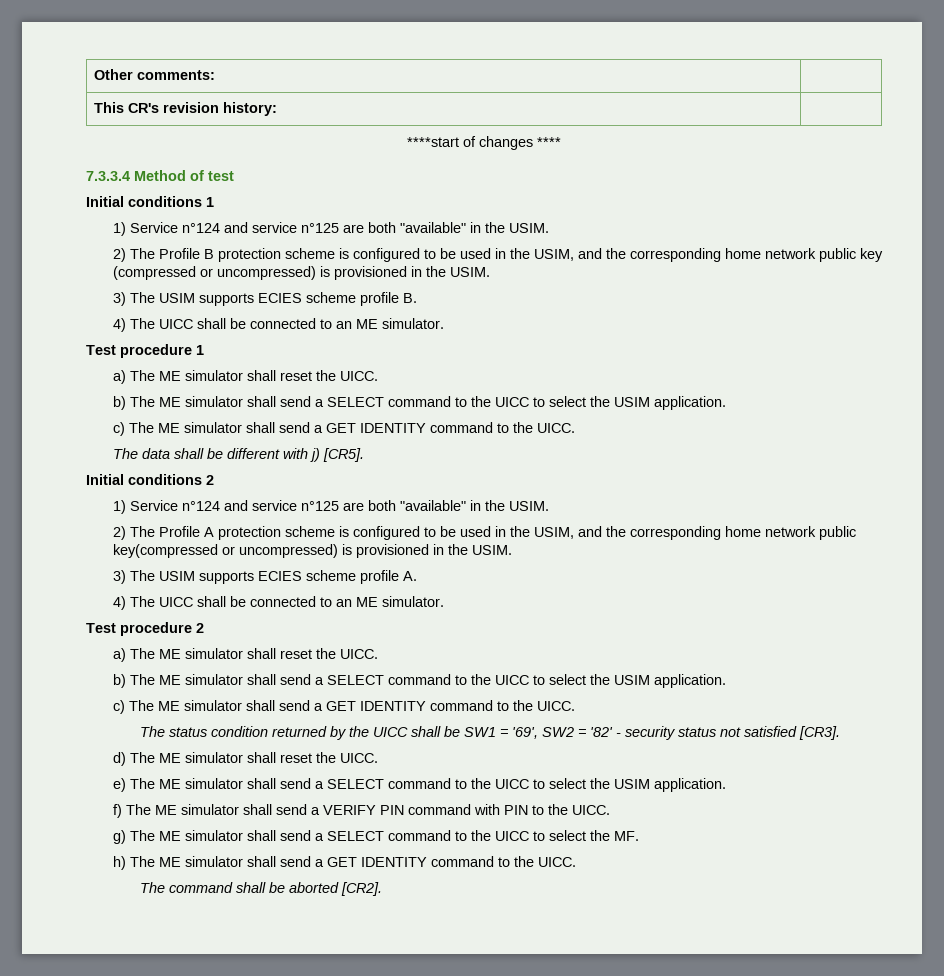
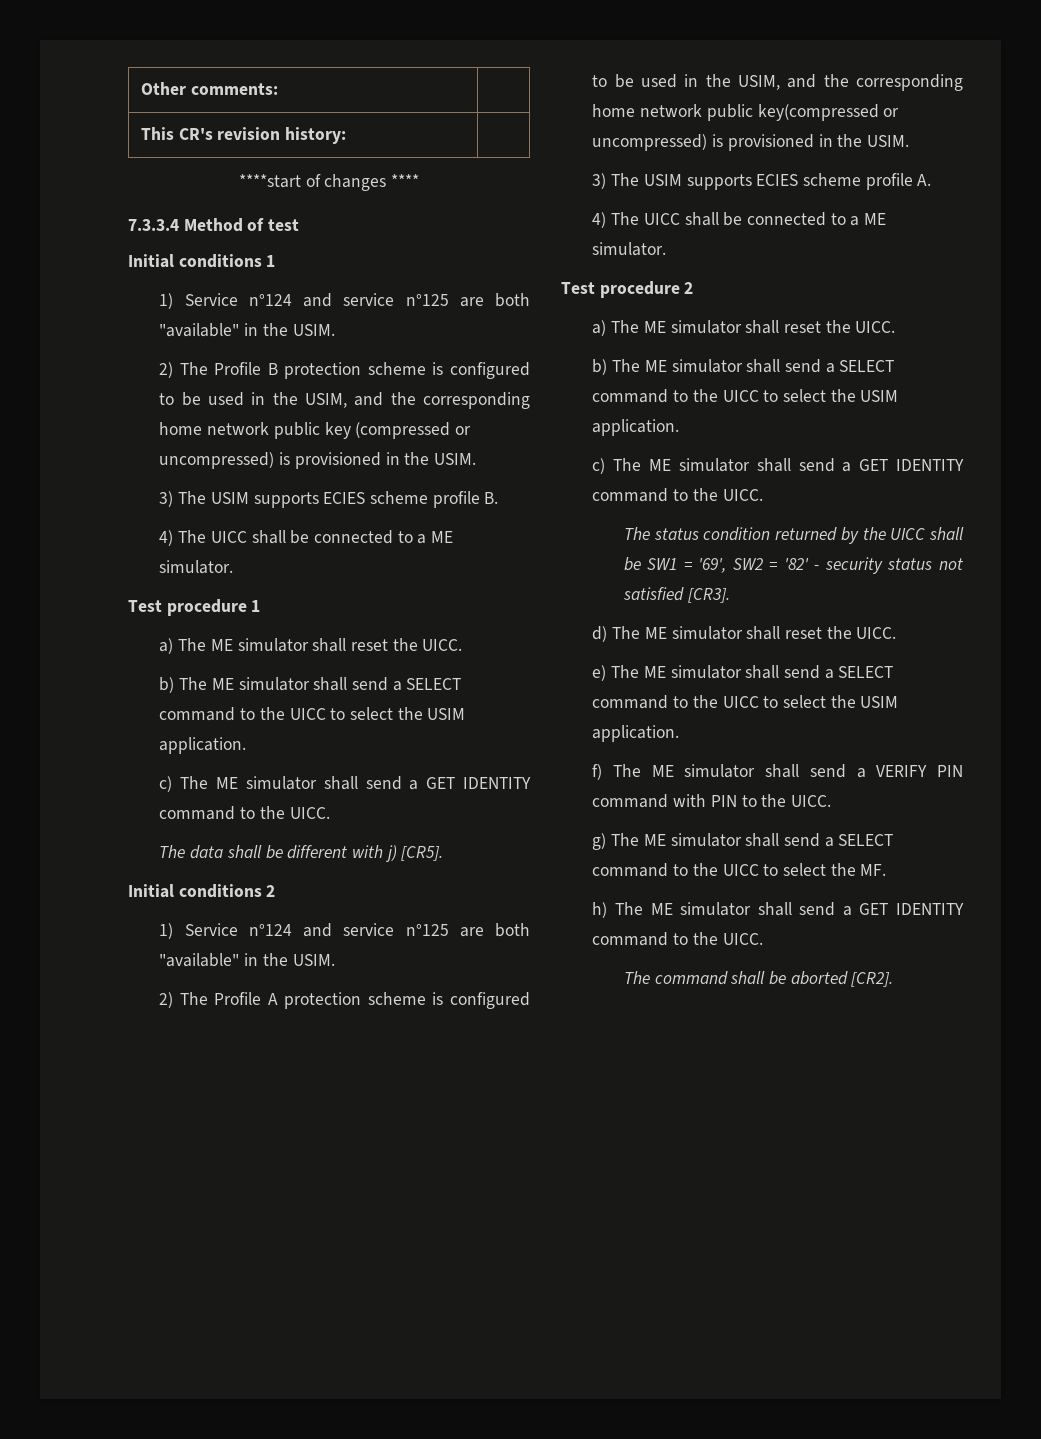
  3) The USIM supports ECIES scheme profile B.
- 4) The UICC shall be connected to an ME simulator.
+ 4) The UICC shall be connected to a ME simulator.
  3) The USIM supports ECIES scheme profile A.
- 4) The UICC shall be connected to an ME simulator.
+ 4) The UICC shall be connected to a ME simulator.

